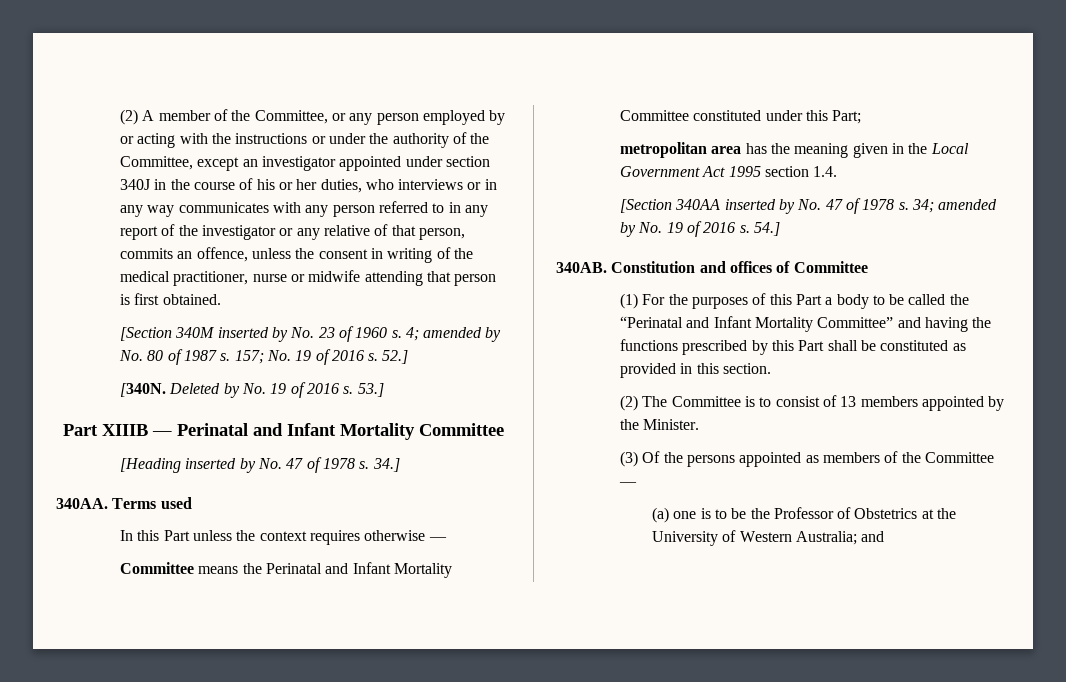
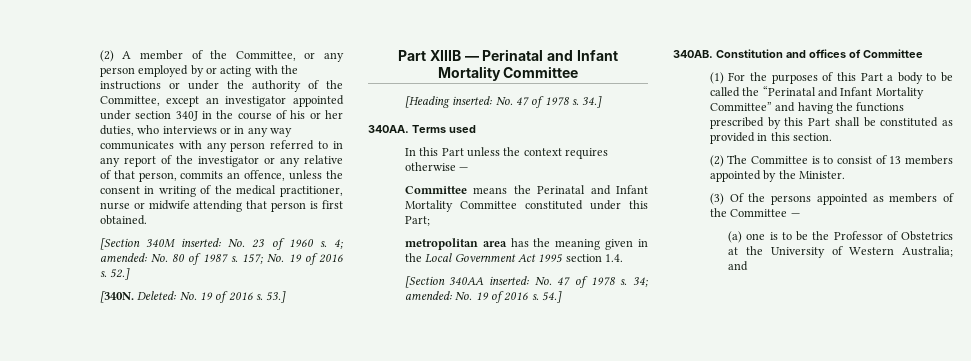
- [Section 340M inserted by No. 23 of 1960 s.
+ [Section 340M inserted: No. 23 of 1960 s.
- 4; amended by No. 80 of 1987 s.
+ 4; amended: No. 80 of 1987 s.
- Deleted by No. 19 of 2016 s.
+ Deleted: No. 19 of 2016 s.
- [Heading inserted by No. 47 of 1978 s.
+ [Heading inserted: No. 47 of 1978 s.
- [Section 340AA inserted by No. 47 of 1978 s.
+ [Section 340AA inserted: No. 47 of 1978 s.
- 34; amended by No. 19 of 2016 s.
+ 34; amended: No. 19 of 2016 s.

